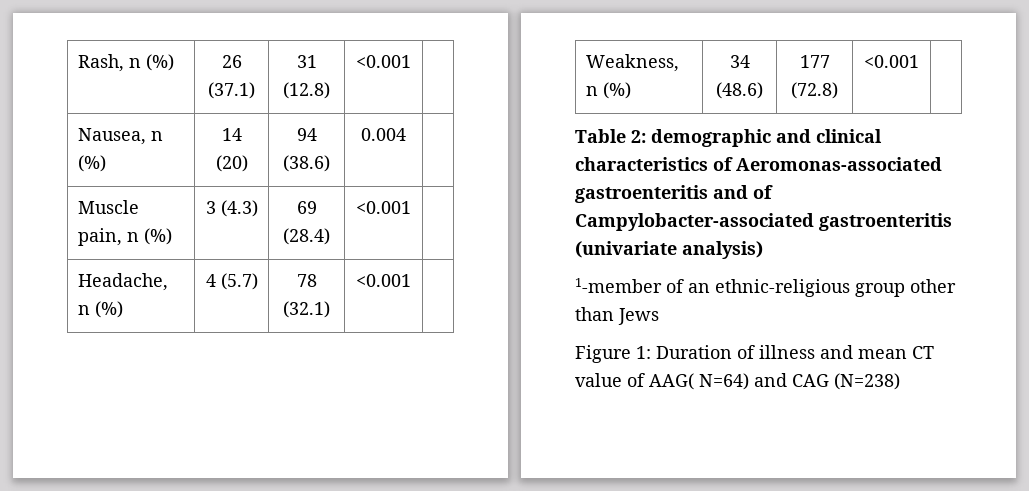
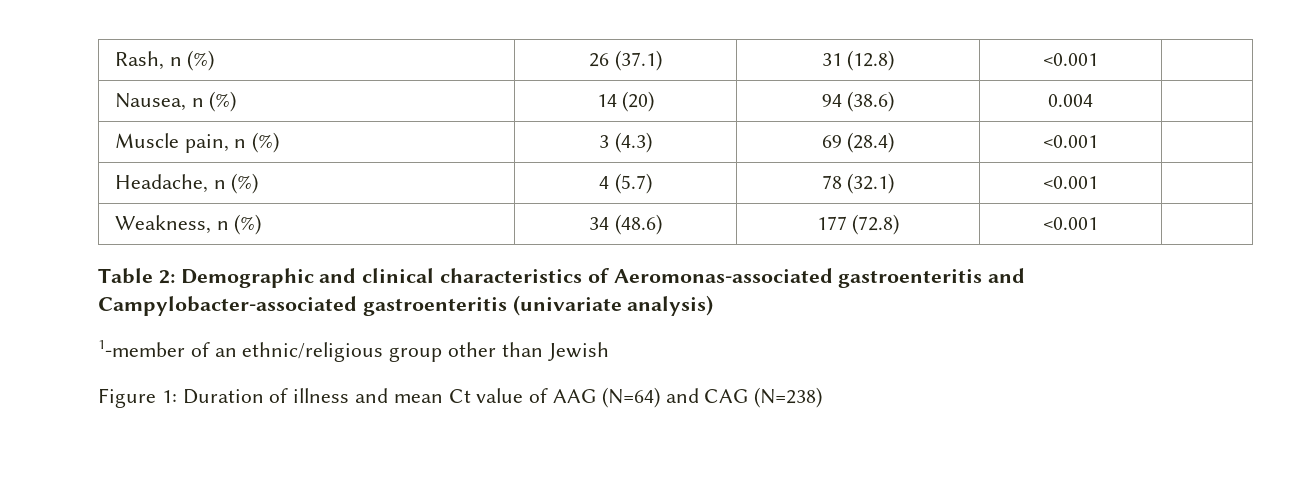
- Table 2: demographic and clinical characteristics of Aeromonas-associated gastroenteritis and of Campylobacter-associated gastroenteritis (univariate analysis)
+ Table 2: Demographic and clinical characteristics of Aeromonas-associated gastroenteritis and Campylobacter-associated gastroenteritis (univariate analysis)
- 1-member of an ethnic-religious group other than Jews
+ 1-member of an ethnic/religious group other than Jewish
- Figure 1: Duration of illness and mean CT value of AAG( N=64) and CAG (N=238)
+ Figure 1: Duration of illness and mean Ct value of AAG (N=64) and CAG (N=238)

